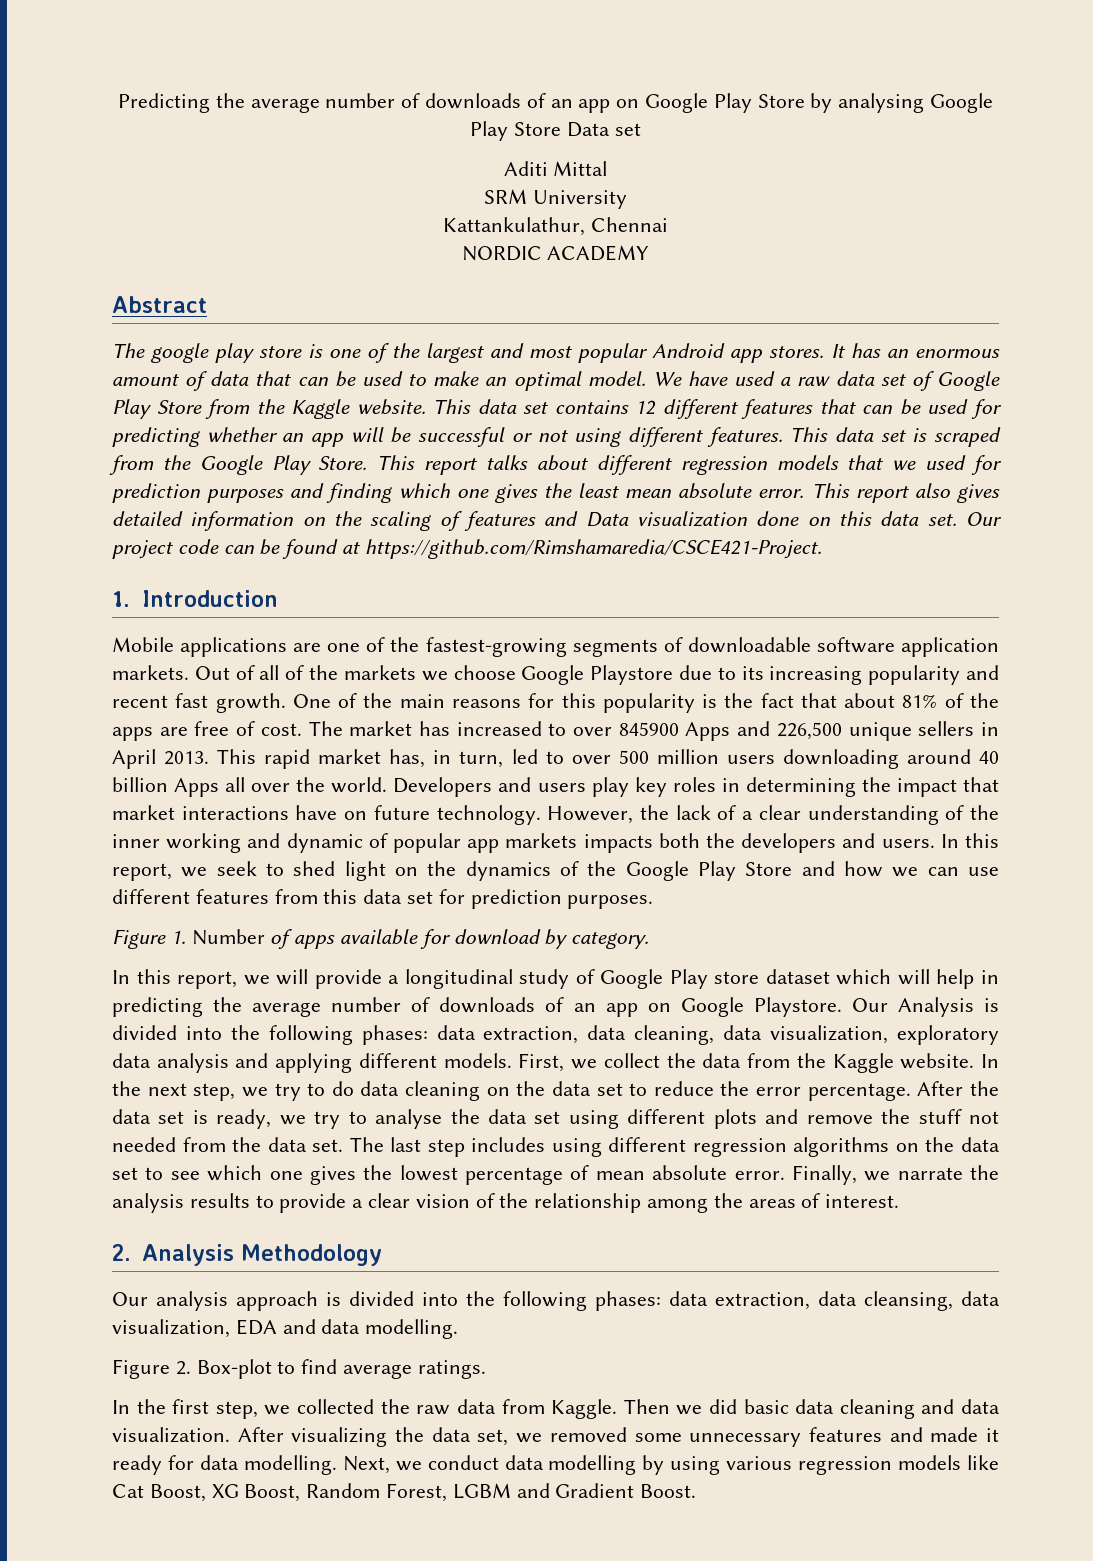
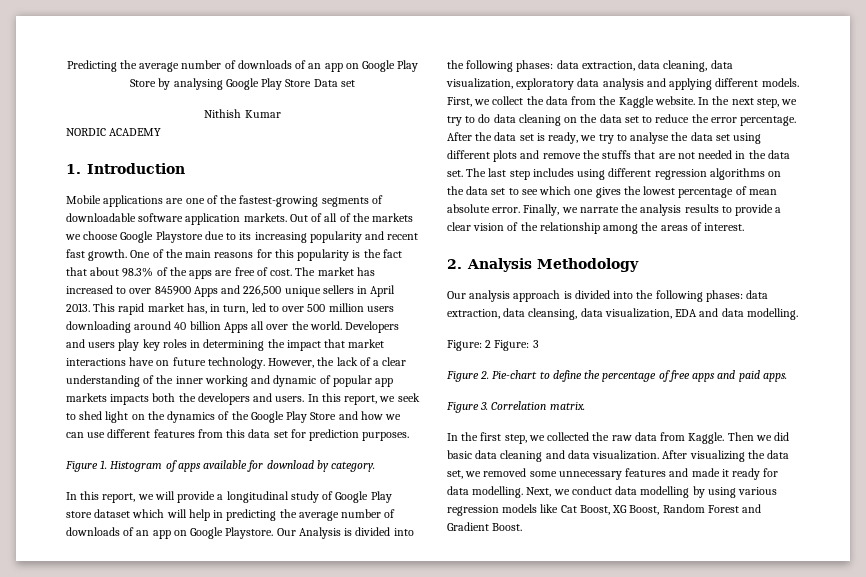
- Aditi Mittal
- SRM University
- Kattankulathur, Chennai
+ Nithish Kumar
  NORDIC ACADEMY
- Abstract
- The google play store is one of the largest and most popular Android app stores. It has an enormous amount of data that can be used to make an optimal model. We have used a raw data set of Google Play Store from the Kaggle website. This data set contains 12 different features that can be used for predicting whether an app will be successful or not using different features. This data set is scraped from the Google Play Store. This report talks about different regression models that we used for prediction purposes and finding which one gives the least mean absolute error. This report also gives detailed information on the scaling of features and Data visualization done on this data set. Our project code can be found at https://github.com/Rimshamaredia/CSCE421-Project.
- One of the main reasons for this popularity is the fact that about 81% of the apps are free of cost.
+ One of the main reasons for this popularity is the fact that about 98.3% of the apps are free of cost.
- Figure 1. Number of apps available for download by category.
+ Figure 1. Histogram of apps available for download by category.
- After the data set is ready, we try to analyse the data set using different plots and remove the stuff not needed from the data set.
+ After the data set is ready, we try to analyse the data set using different plots and remove the stuffs that are not needed in the data set.
- Figure 2. Box-plot to find average ratings.
+ Figure: 2 Figure: 3
+ Figure 2. Pie-chart to define the percentage of free apps and paid apps.
+ Figure 3. Correlation matrix.
- Next, we conduct data modelling by using various regression models like Cat Boost, XG Boost, Random Forest, LGBM and Gradient Boost.
+ Next, we conduct data modelling by using various regression models like Cat Boost, XG Boost, Random Forest and Gradient Boost.

